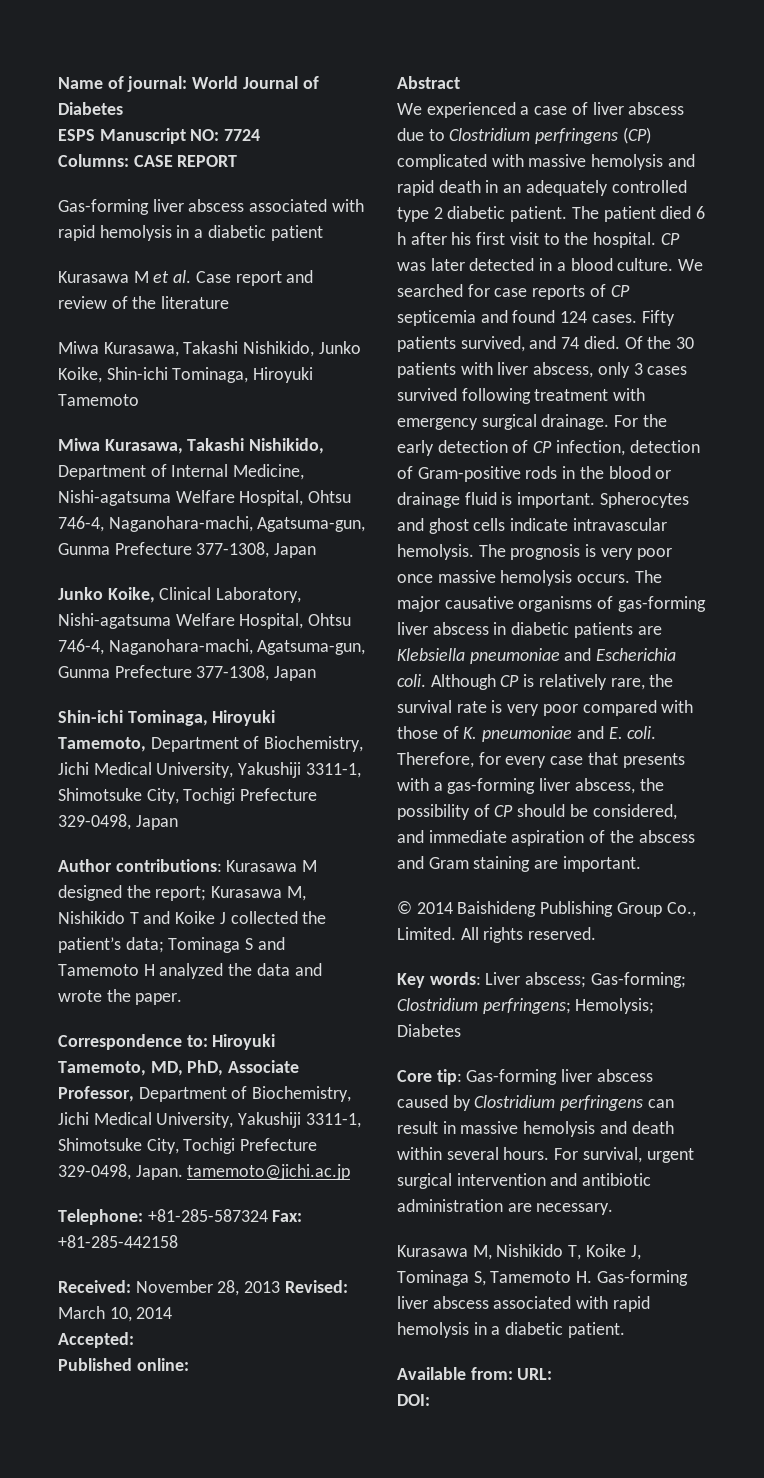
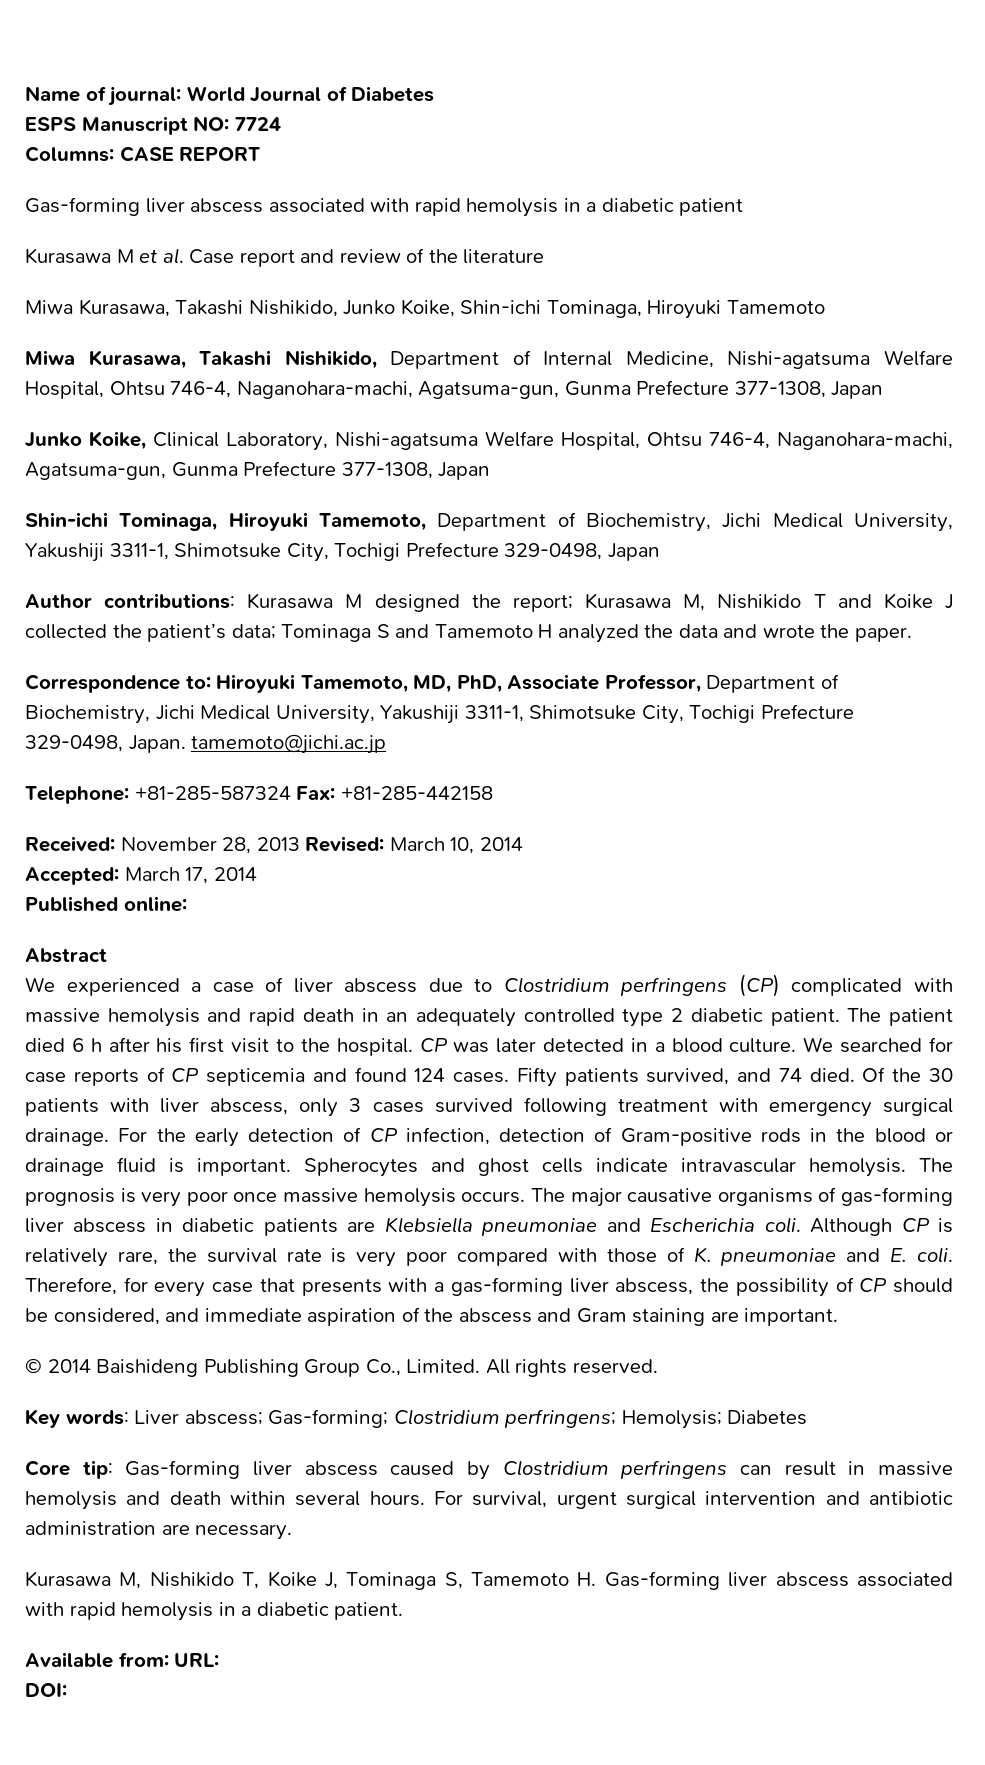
- Accepted:
+ Accepted: March 17, 2014

